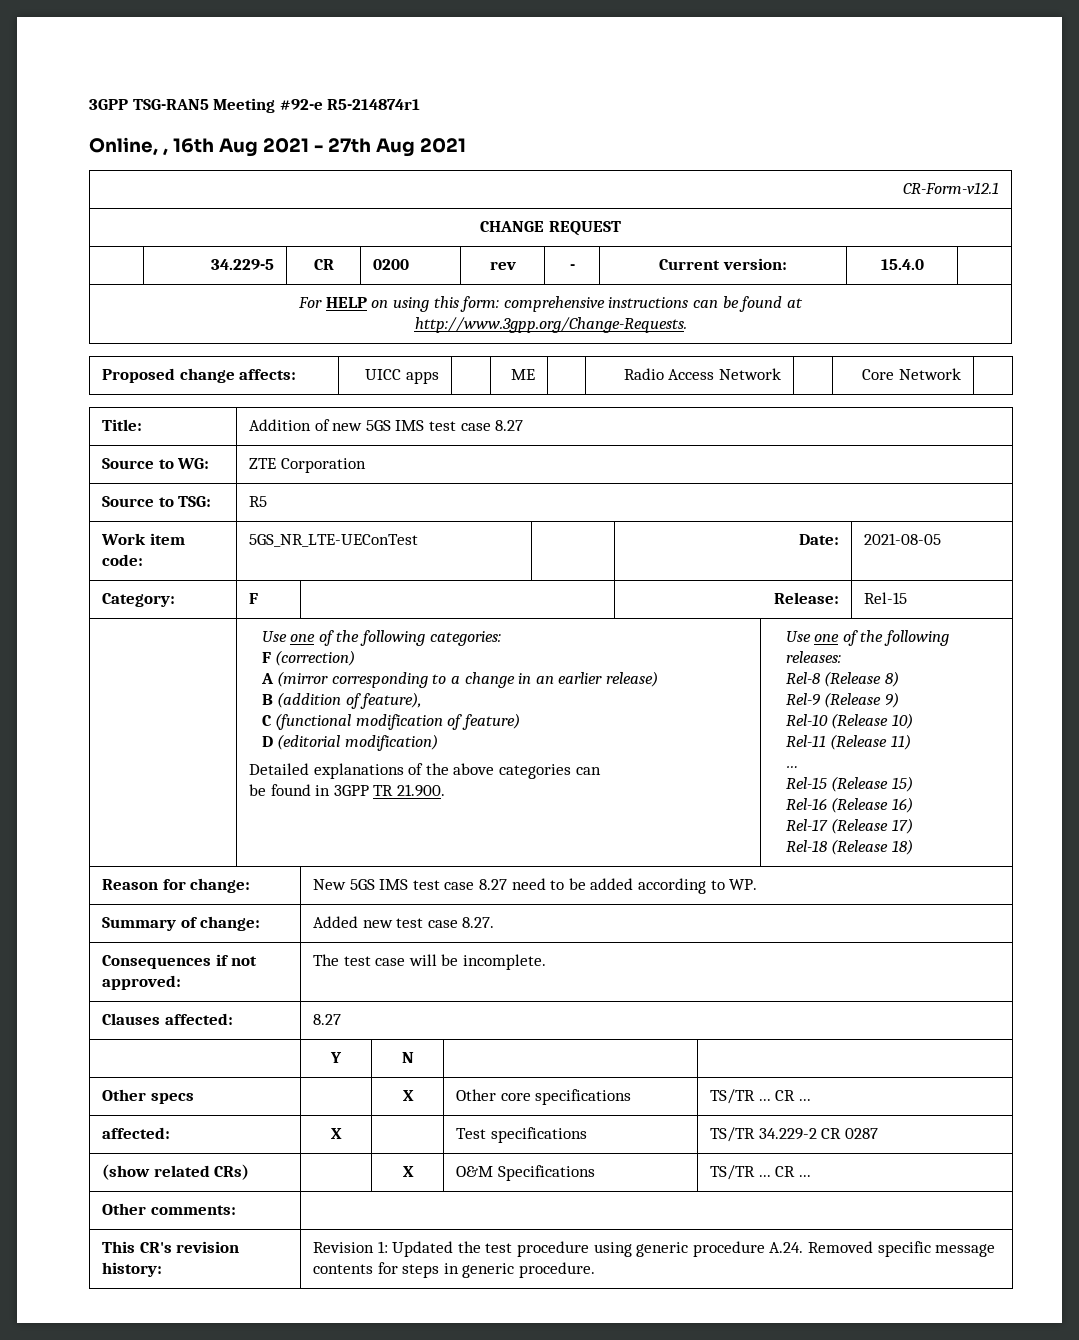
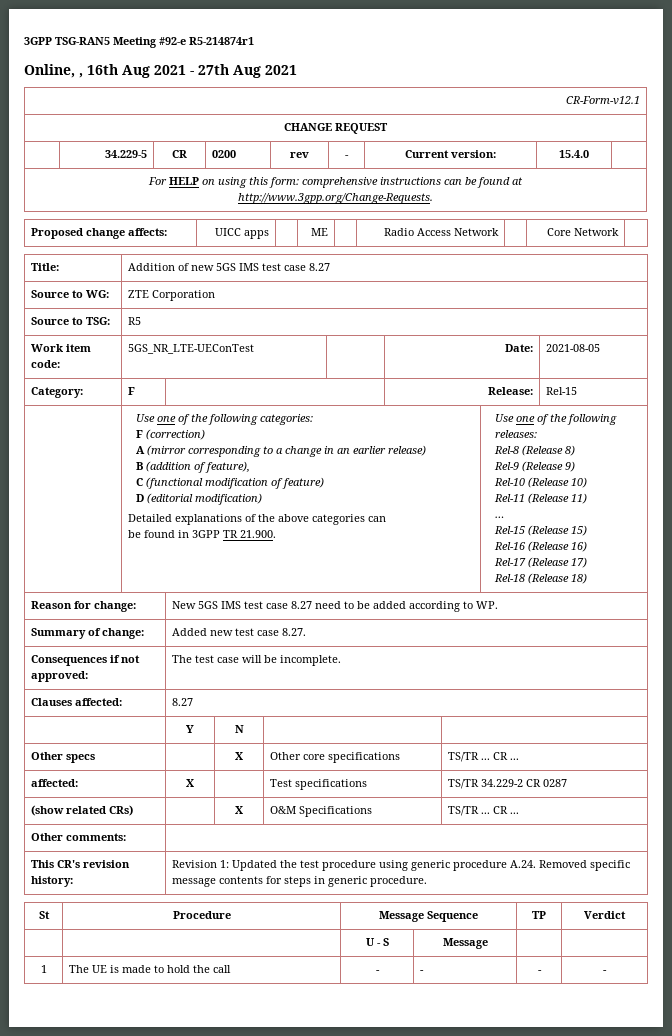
+ St | Procedure | Message Sequence | TP | Verdict
+ | | U - S | Message | |
+ 1 | The UE is made to hold the call | - | - | - | -

